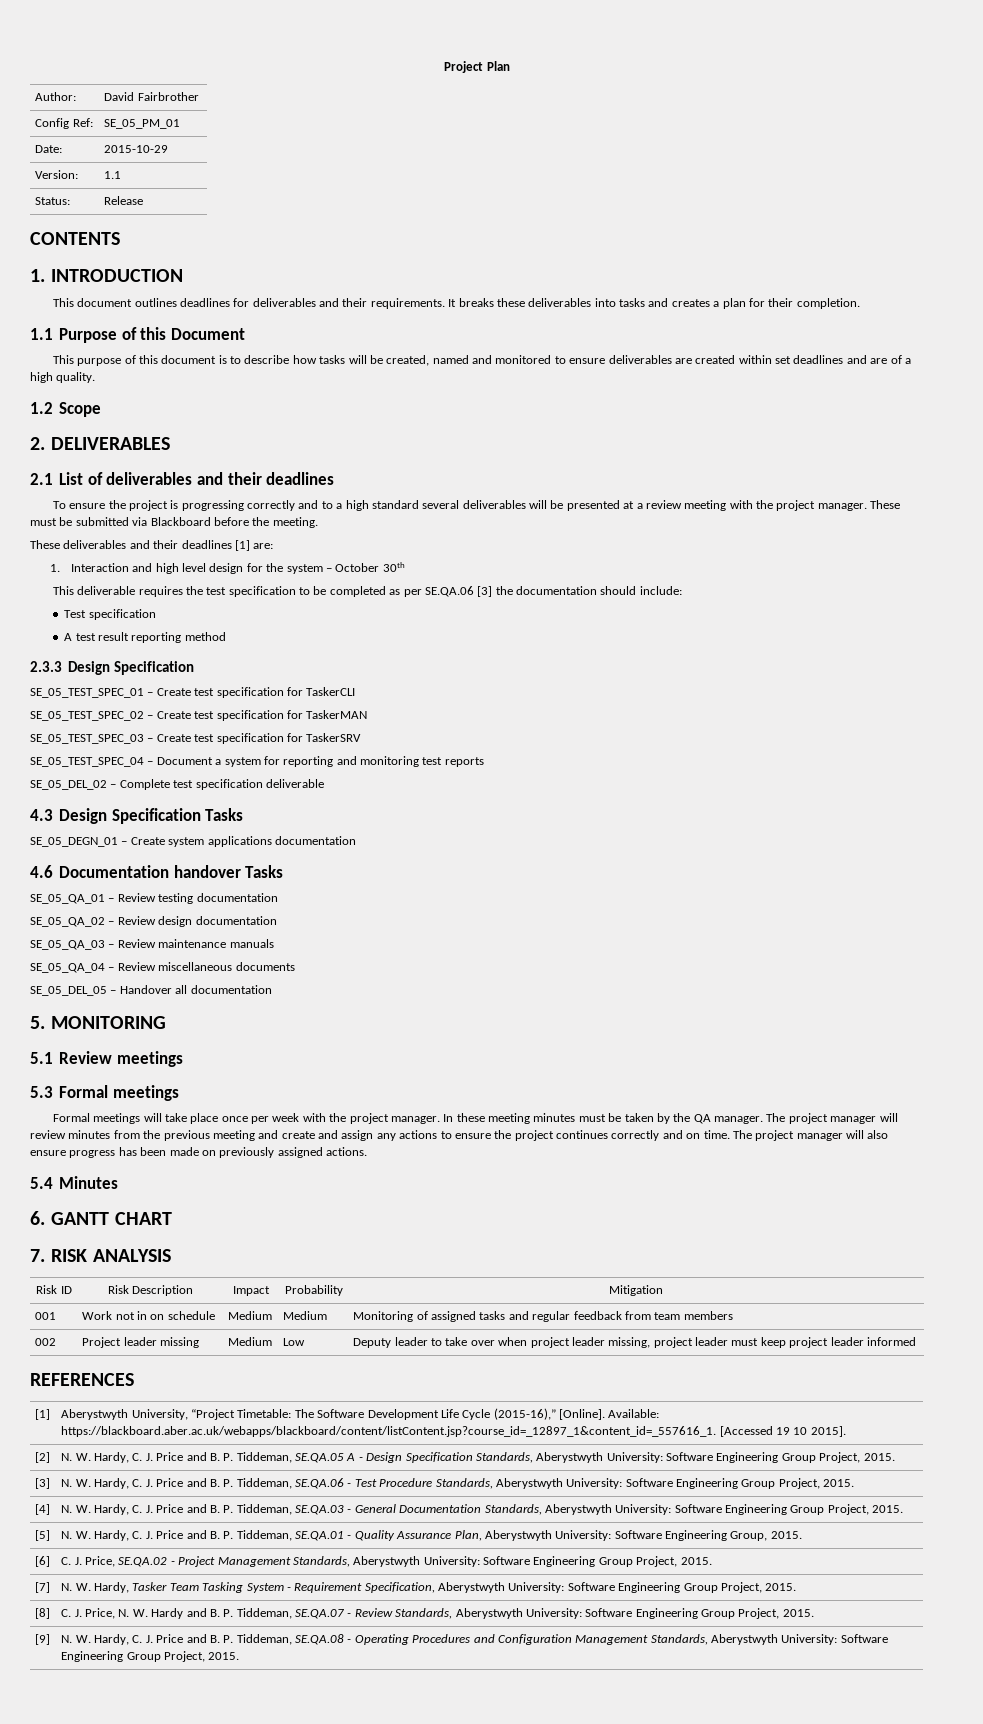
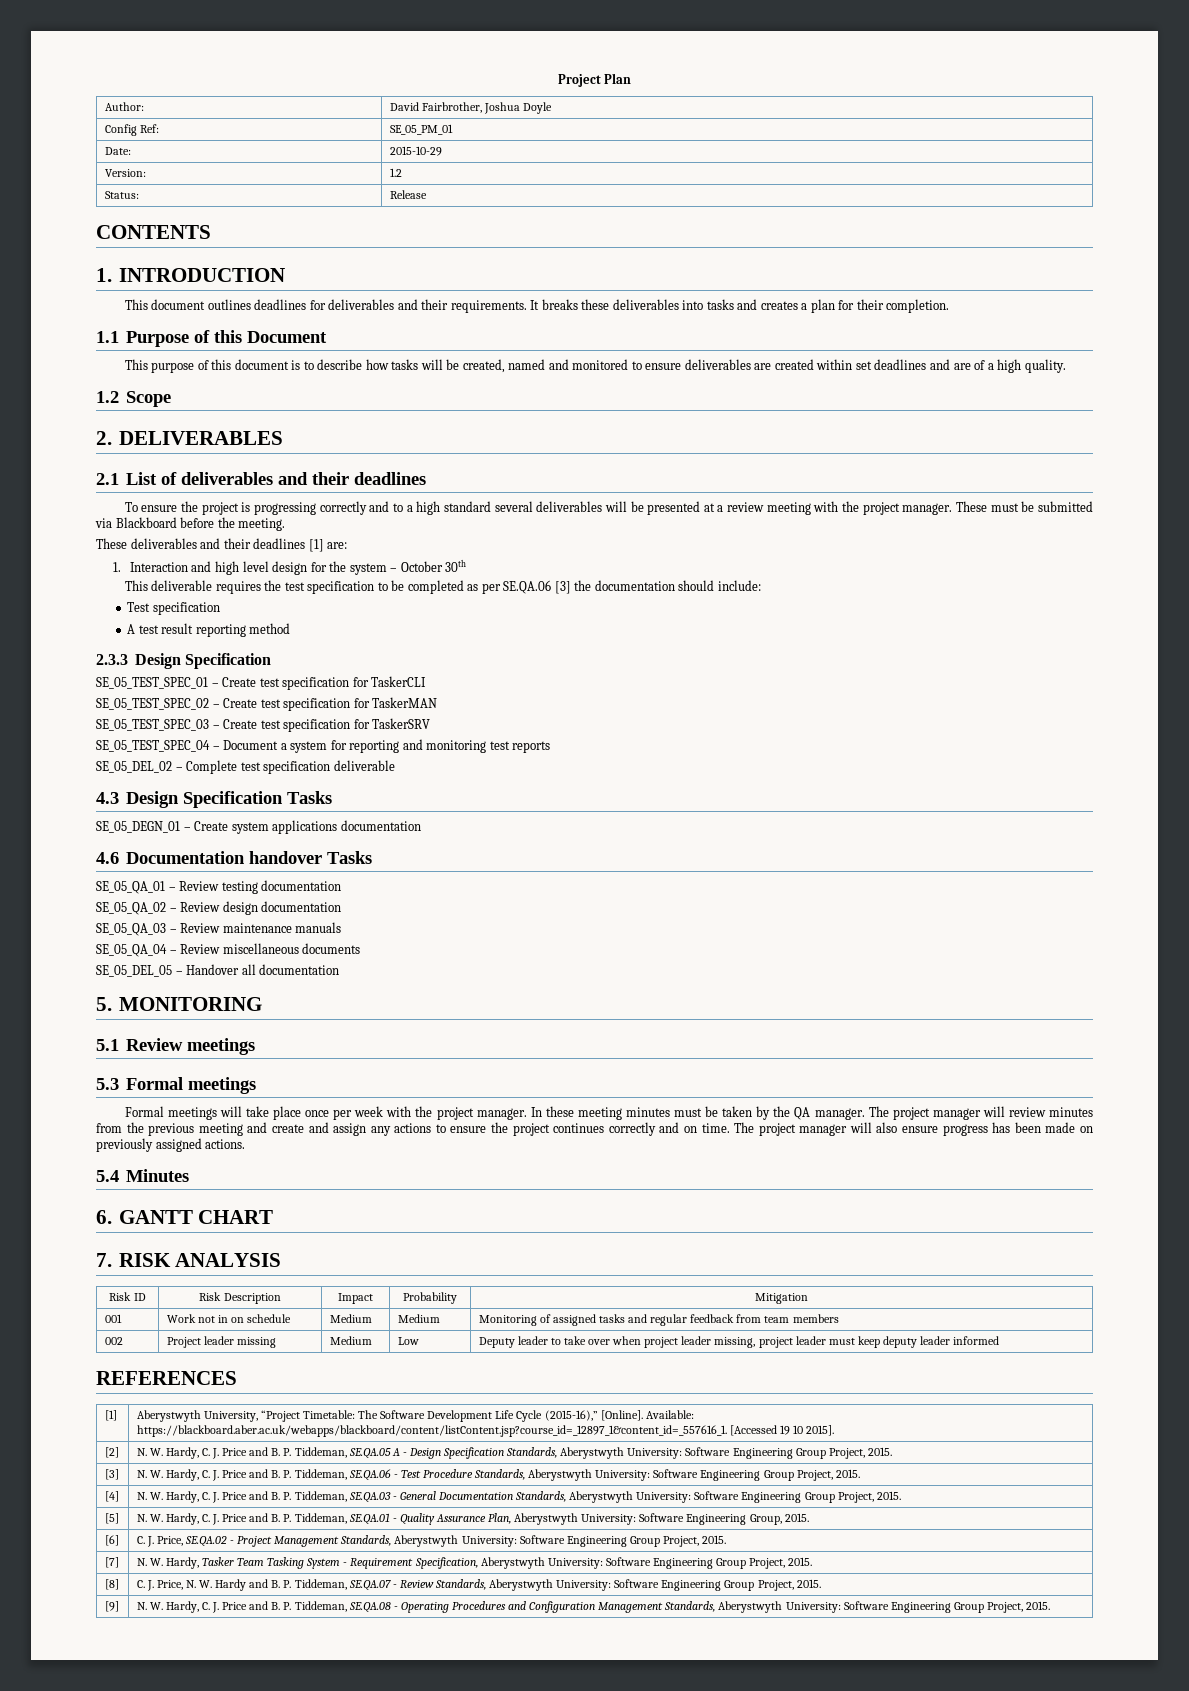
- Author: | David Fairbrother
+ Author: | David Fairbrother, Joshua Doyle
- Version: | 1.1
+ Version: | 1.2
- 002 | Project leader missing | Medium | Low | Deputy leader to take over when project leader missing, project leader must keep project leader informed
+ 002 | Project leader missing | Medium | Low | Deputy leader to take over when project leader missing, project leader must keep deputy leader informed

